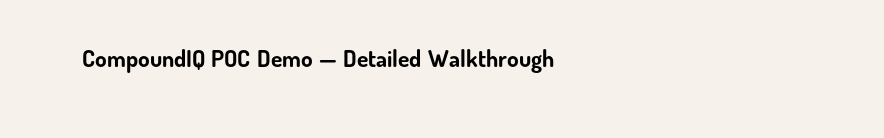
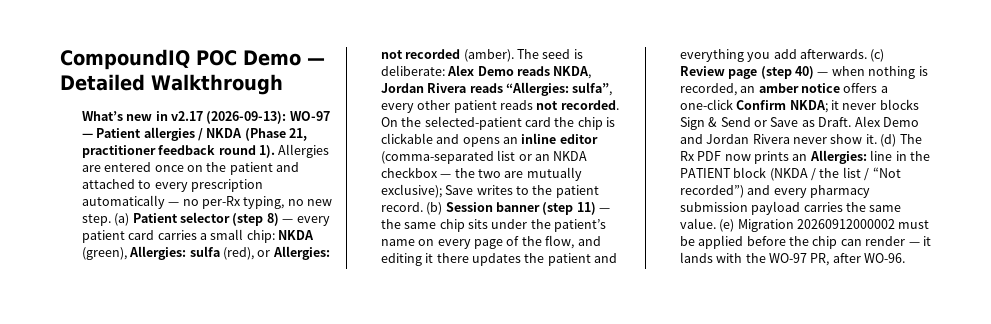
+ What’s new in v2.17 (2026-09-13): WO-97 — Patient allergies / NKDA (Phase 21, practitioner feedback round 1). Allergies are entered once on the patient and attached to every prescription automatically — no per-Rx typing, no new step. (a) Patient selector (step 8) — every patient card carries a small chip: NKDA (green), Allergies: sulfa (red), or Allergies: not recorded (amber). The seed is deliberate: Alex Demo reads NKDA, Jordan Rivera reads “Allergies: sulfa”, every other patient reads not recorded. On the selected-patient card the chip is clickable and opens an inline editor (comma-separated list or an NKDA checkbox — the two are mutually exclusive); Save writes to the patient record. (b) Session banner (step 11) — the same chip sits under the patient’s name on every page of the flow, and editing it there updates the patient and everything you add afterwards. (c) Review page (step 40) — when nothing is recorded, an amber notice offers a one-click Confirm NKDA; it never blocks Sign & Send or Save as Draft. Alex Demo and Jordan Rivera never show it. (d) The Rx PDF now prints an Allergies: line in the PATIENT block (NKDA / the list / “Not recorded”) and every pharmacy submission payload carries the same value. (e) Migration 20260912000002 must be applied before the chip can render — it lands with the WO-97 PR, after WO-96.

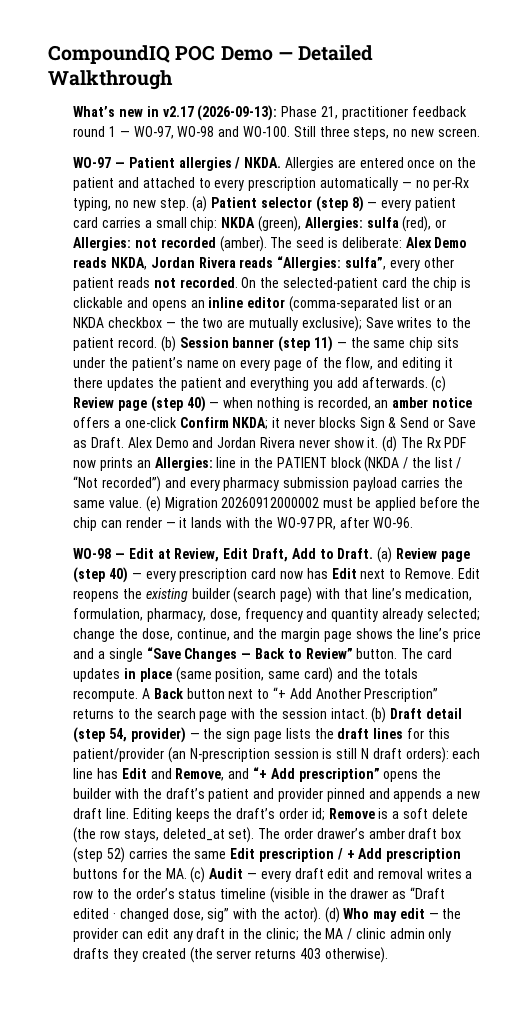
- What’s new in v2.17 (2026-09-13): WO-97 — Patient allergies / NKDA (Phase 21, practitioner feedback round 1).
+ What’s new in v2.17 (2026-09-13): Phase 21, practitioner feedback round 1 — WO-97, WO-98 and WO-100. Still three steps, no new screen.
+ WO-97 — Patient allergies / NKDA.
+ WO-98 — Edit at Review, Edit Draft, Add to Draft. (a) Review page (step 40) — every prescription card now has Edit next to Remove. Edit reopens the existing builder (search page) with that line’s medication, formulation, pharmacy, dose, frequency and quantity already selected; change the dose, continue, and the margin page shows the line’s price and a single “Save Changes — Back to Review” button. The card updates in place (same position, same card) and the totals recompute. A Back button next to “+ Add Another Prescription” returns to the search page with the session intact. (b) Draft detail (step 54, provider) — the sign page lists the draft lines for this patient/provider (an N-prescription session is still N draft orders): each line has Edit and Remove, and “+ Add prescription” opens the builder with the draft’s patient and provider pinned and appends a new draft line. Editing keeps the draft’s order id; Remove is a soft delete (the row stays, deleted_at set). The order drawer’s amber draft box (step 52) carries the same Edit prescription / + Add prescription buttons for the MA. (c) Audit — every draft edit and removal writes a row to the order’s status timeline (visible in the drawer as “Draft edited · changed dose, sig” with the actor). (d) Who may edit — the provider can edit any draft in the clinic; the MA / clinic admin only drafts they created (the server returns 403 otherwise).

